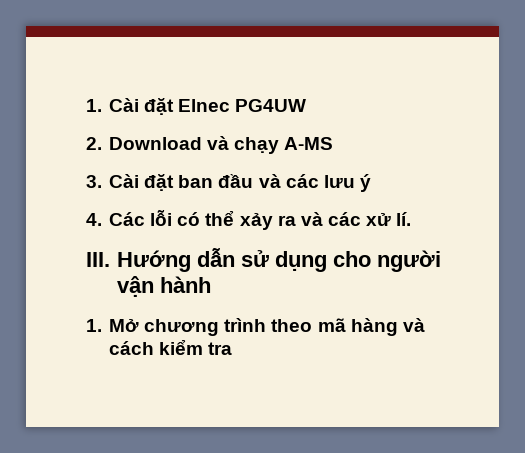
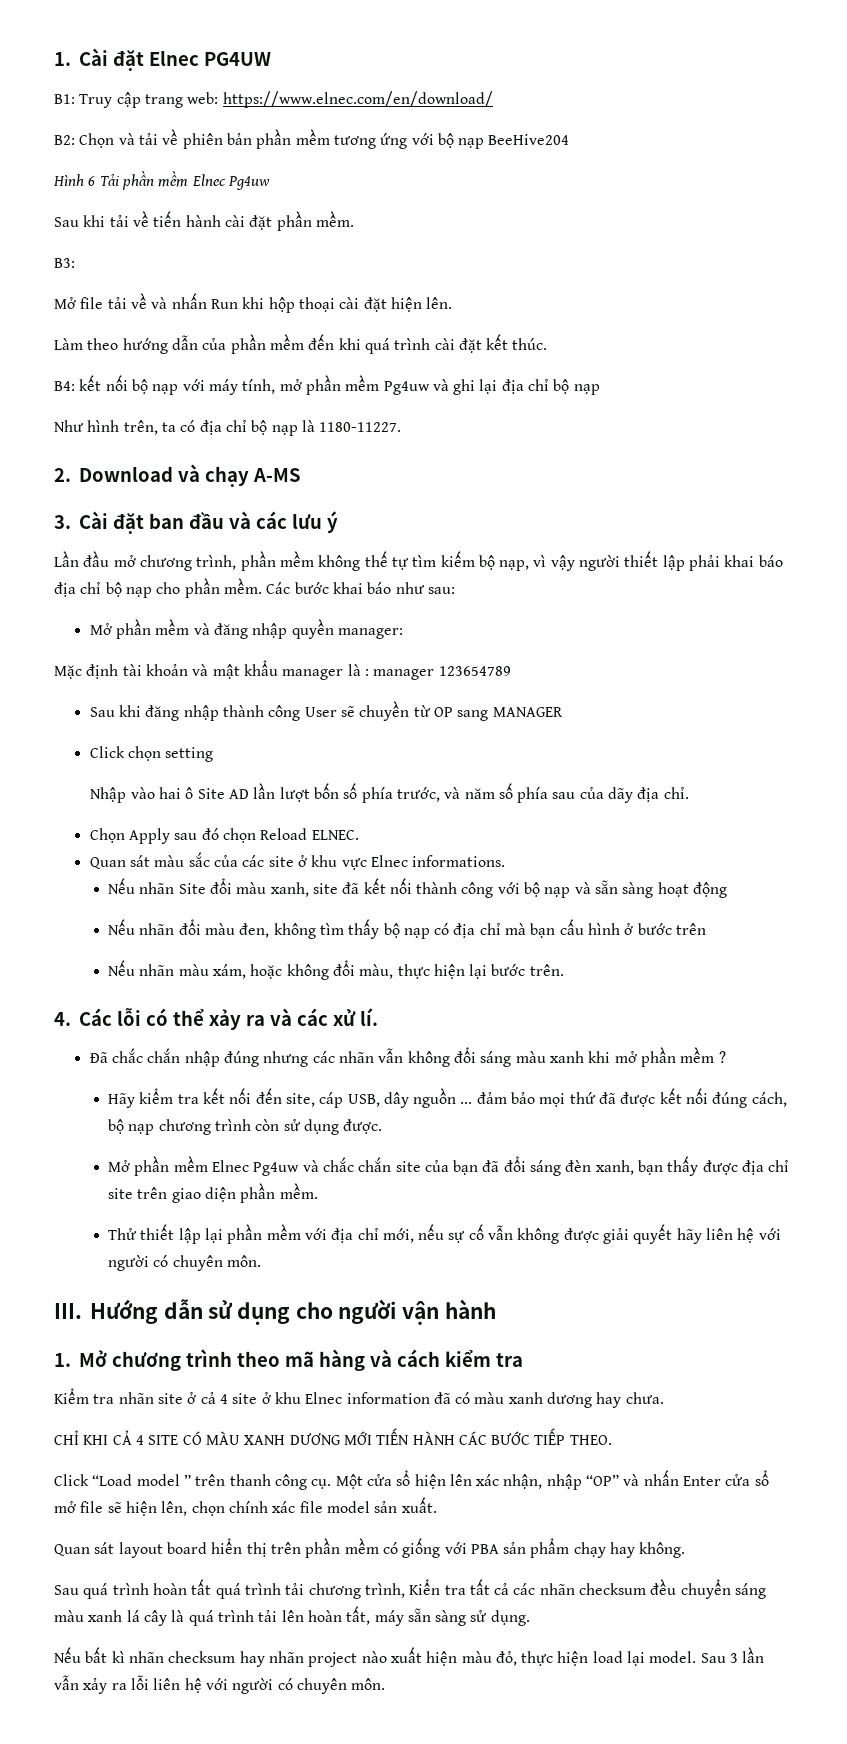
+ B1: Truy cập trang web: https://www.elnec.com/en/download/
+ B2: Chọn và tải về phiên bản phần mềm tương ứng với bộ nạp BeeHive204
+ Hình 6 Tải phần mềm Elnec Pg4uw
+ Sau khi tải về tiến hành cài đặt phần mềm.
+ B3:
+ Mở file tải về và nhấn Run khi hộp thoại cài đặt hiện lên.
+ Làm theo hướng dẫn của phần mềm đến khi quá trình cài đặt kết thúc.
+ B4: kết nối bộ nạp với máy tính, mở phần mềm Pg4uw và ghi lại địa chỉ bộ nạp
+ Như hình trên, ta có địa chỉ bộ nạp là 1180-11227.
+ Lần đầu mở chương trình, phần mềm không thế tự tìm kiếm bộ nạp, vì vậy người thiết lập phải khai báo địa chỉ bộ nạp cho phần mềm. Các bước khai báo như sau:
+ Mở phần mềm và đăng nhập quyền manager:
+ Mặc định tài khoản và mật khẩu manager là : manager 123654789
+ Sau khi đăng nhập thành công User sẽ chuyền từ OP sang MANAGER
+ Click chọn setting
+ Nhập vào hai ô Site AD lần lượt bốn số phía trước, và năm số phía sau của dãy địa chỉ.
+ Chọn Apply sau đó chọn Reload ELNEC.
+ Quan sát màu sắc của các site ở khu vực Elnec informations.
+ Nếu nhãn Site đổi màu xanh, site đã kết nối thành công với bộ nạp và sẵn sàng hoạt động
+ Nếu nhãn đổi màu đen, không tìm thấy bộ nạp có địa chỉ mà bạn cấu hình ở bước trên
+ Nếu nhãn màu xám, hoặc không đổi màu, thực hiện lại bước trên.
+ Đã chắc chắn nhập đúng nhưng các nhãn vẫn không đổi sáng màu xanh khi mở phần mềm ?
+ Hãy kiểm tra kết nối đến site, cáp USB, dây nguồn ... đảm bảo mọi thứ đã được kết nối đúng cách, bộ nạp chương trình còn sử dụng được.
+ Mở phần mềm Elnec Pg4uw và chắc chắn site của bạn đã đổi sáng đèn xanh, bạn thấy được địa chỉ site trên giao diện phần mềm.
+ Thử thiết lập lại phần mềm với địa chỉ mới, nếu sự cố vẫn không được giải quyết hãy liên hệ với người có chuyên môn.
+ Kiểm tra nhãn site ở cả 4 site ở khu Elnec information đã có màu xanh dương hay chưa.
+ CHỈ KHI CẢ 4 SITE CÓ MÀU XANH DƯƠNG MỚI TIẾN HÀNH CÁC BƯỚC TIẾP THEO.
+ Click “Load model ” trên thanh công cụ. Một cửa sổ hiện lên xác nhận, nhập “OP” và nhấn Enter cửa sổ mở file sẽ hiện lên, chọn chính xác file model sản xuất.
+ Quan sát layout board hiển thị trên phần mềm có giống với PBA sản phẩm chạy hay không.
+ Sau quá trình hoàn tất quá trình tải chương trình, Kiển tra tất cả các nhãn checksum đều chuyển sáng màu xanh lá cây là quá trình tải lên hoàn tất, máy sẵn sàng sử dụng.
+ Nếu bất kì nhãn checksum hay nhãn project nào xuất hiện màu đỏ, thực hiện load lại model. Sau 3 lần vẫn xảy ra lỗi liên hệ với người có chuyên môn.

